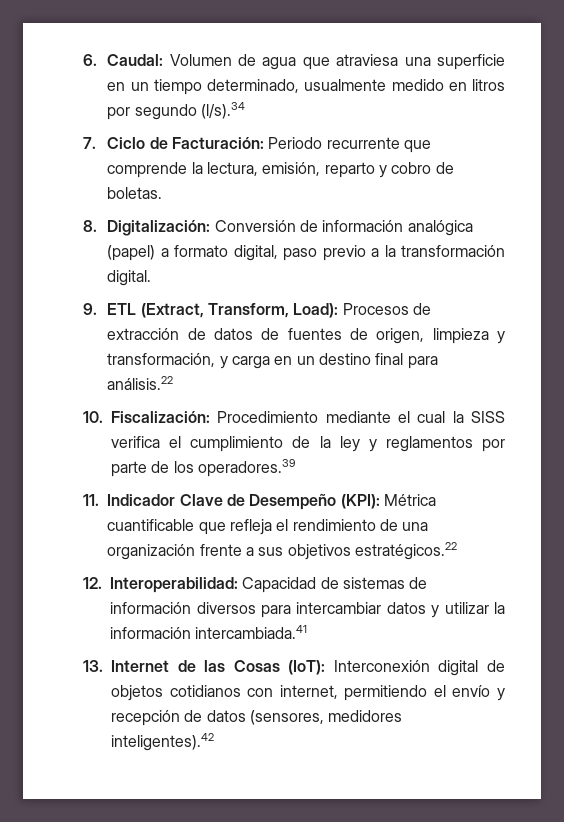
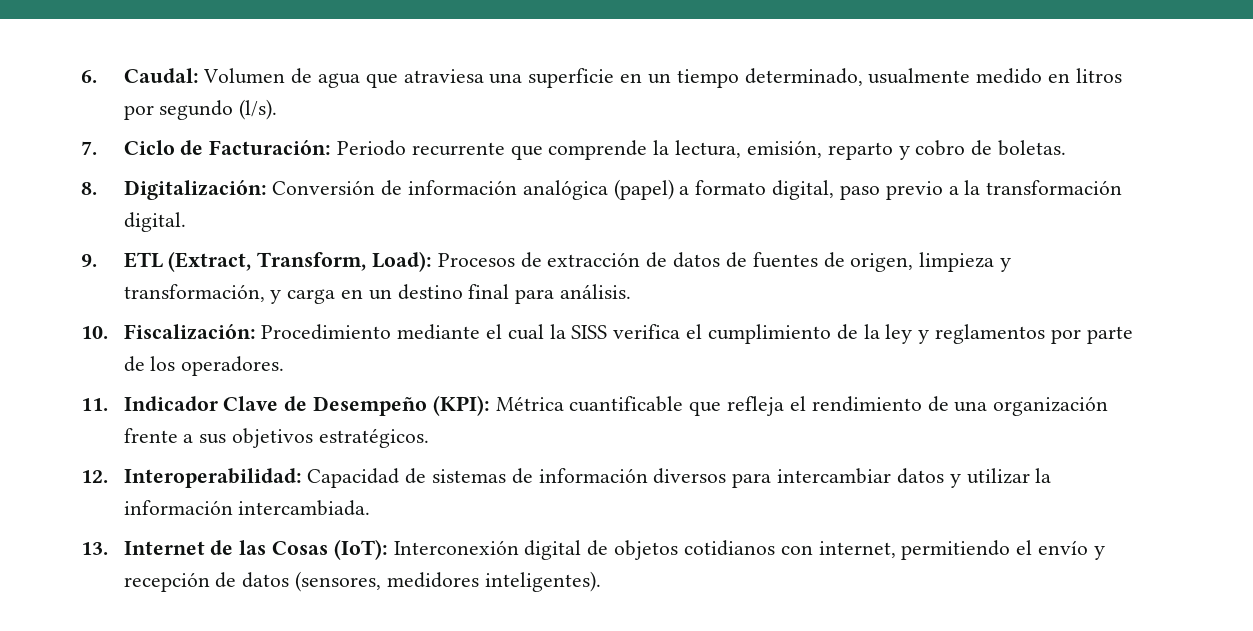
- 6. Caudal: Volumen de agua que atraviesa una superficie en un tiempo determinado, usualmente medido en litros por segundo (l/s).34
+ 6. Caudal: Volumen de agua que atraviesa una superficie en un tiempo determinado, usualmente medido en litros por segundo (l/s).
- 9. ETL (Extract, Transform, Load): Procesos de extracción de datos de fuentes de origen, limpieza y transformación, y carga en un destino final para análisis.22
+ 9. ETL (Extract, Transform, Load): Procesos de extracción de datos de fuentes de origen, limpieza y transformación, y carga en un destino final para análisis.
- 10. Fiscalización: Procedimiento mediante el cual la SISS verifica el cumplimiento de la ley y reglamentos por parte de los operadores.39
+ 10. Fiscalización: Procedimiento mediante el cual la SISS verifica el cumplimiento de la ley y reglamentos por parte de los operadores.
- 11. Indicador Clave de Desempeño (KPI): Métrica cuantificable que refleja el rendimiento de una organización frente a sus objetivos estratégicos.22
+ 11. Indicador Clave de Desempeño (KPI): Métrica cuantificable que refleja el rendimiento de una organización frente a sus objetivos estratégicos.
- 12. Interoperabilidad: Capacidad de sistemas de información diversos para intercambiar datos y utilizar la información intercambiada.41
+ 12. Interoperabilidad: Capacidad de sistemas de información diversos para intercambiar datos y utilizar la información intercambiada.
- 13. Internet de las Cosas (IoT): Interconexión digital de objetos cotidianos con internet, permitiendo el envío y recepción de datos (sensores, medidores inteligentes).42
+ 13. Internet de las Cosas (IoT): Interconexión digital de objetos cotidianos con internet, permitiendo el envío y recepción de datos (sensores, medidores inteligentes).

